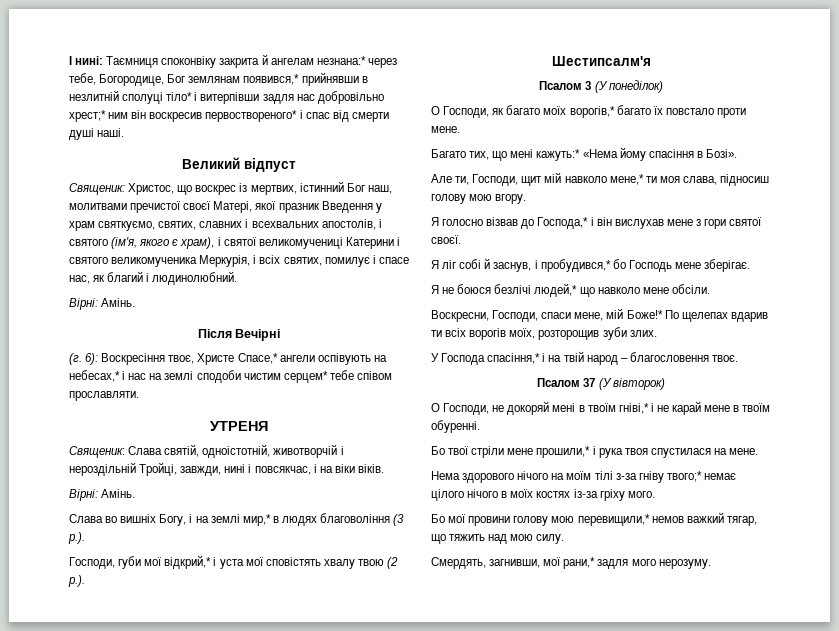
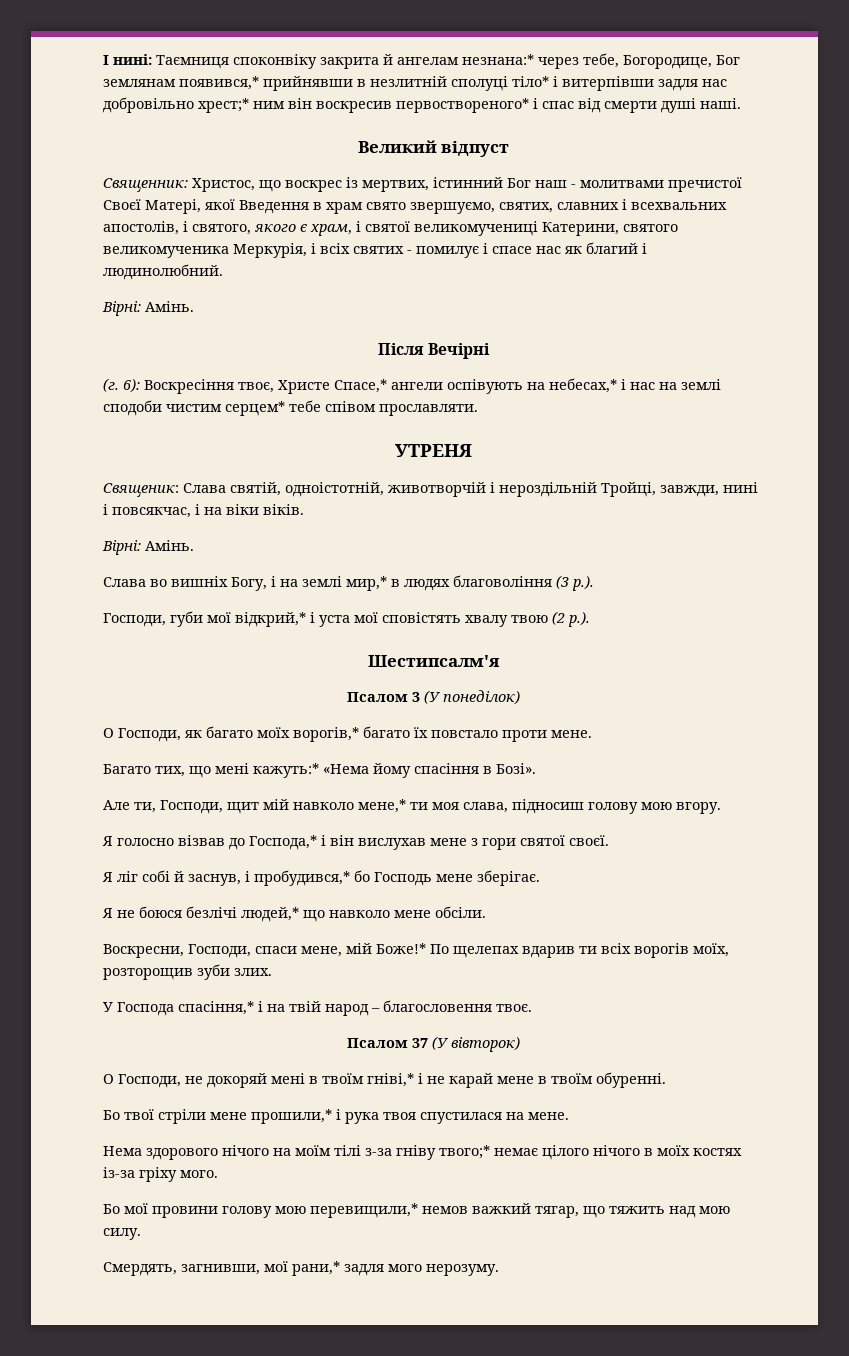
- Священик: Христос, що воскрес із мертвих, істинний Бог наш, молитвами пречистої своєї Матері, якої празник Введення у храм святкуємо, святих, славних і всехвальних апостолів, і святого (ім'я, якого є храм), і святої великомучениці Катерини і святого великомученика Меркурія, і всіх святих, помилує і спасе нас, як благий і людинолюбний.
+ Священник: Христос, що воскрес із мертвих, істинний Бог наш - молитвами пречистої Cвоєї Матері, якої Введення в храм свято звершуємо, святих, славних і всехвальних апостолів, і святого, якого є храм, і святої великомучениці Катерини, святого великомученика Меркурія, і всіх святих - помилує і спасе нас як благий і людинолюбний.

